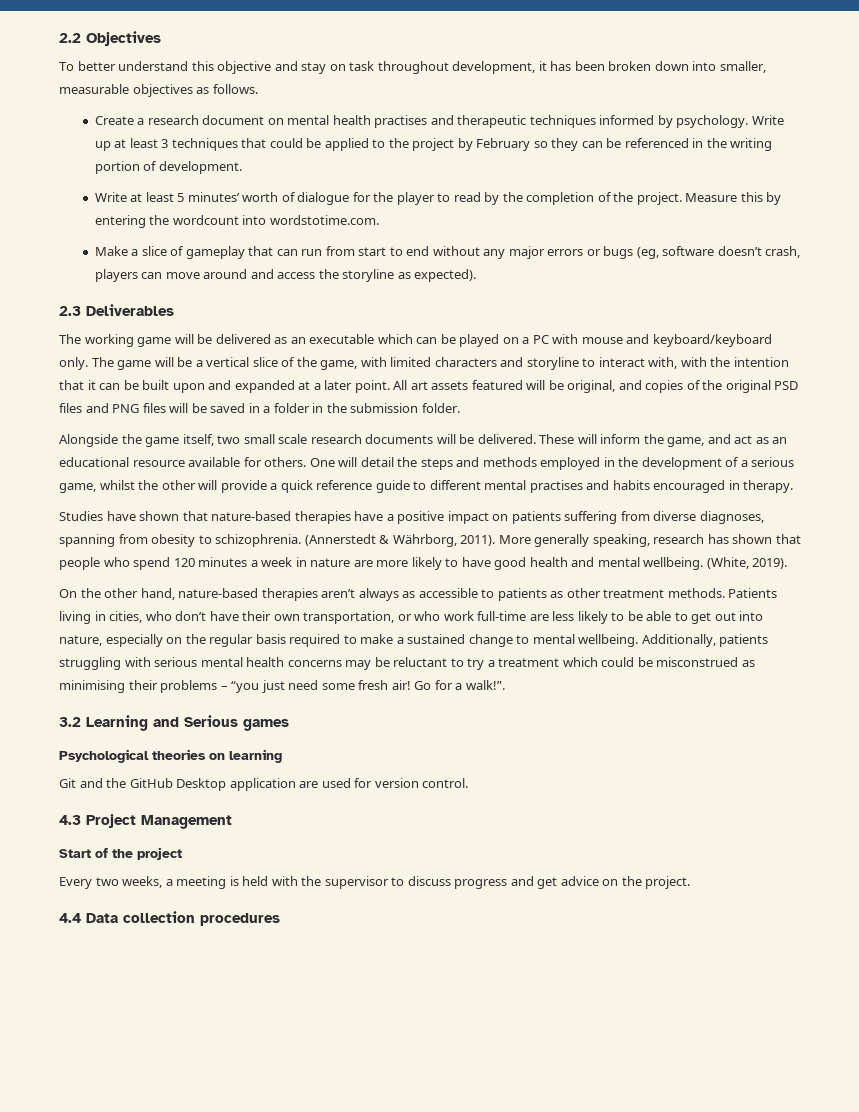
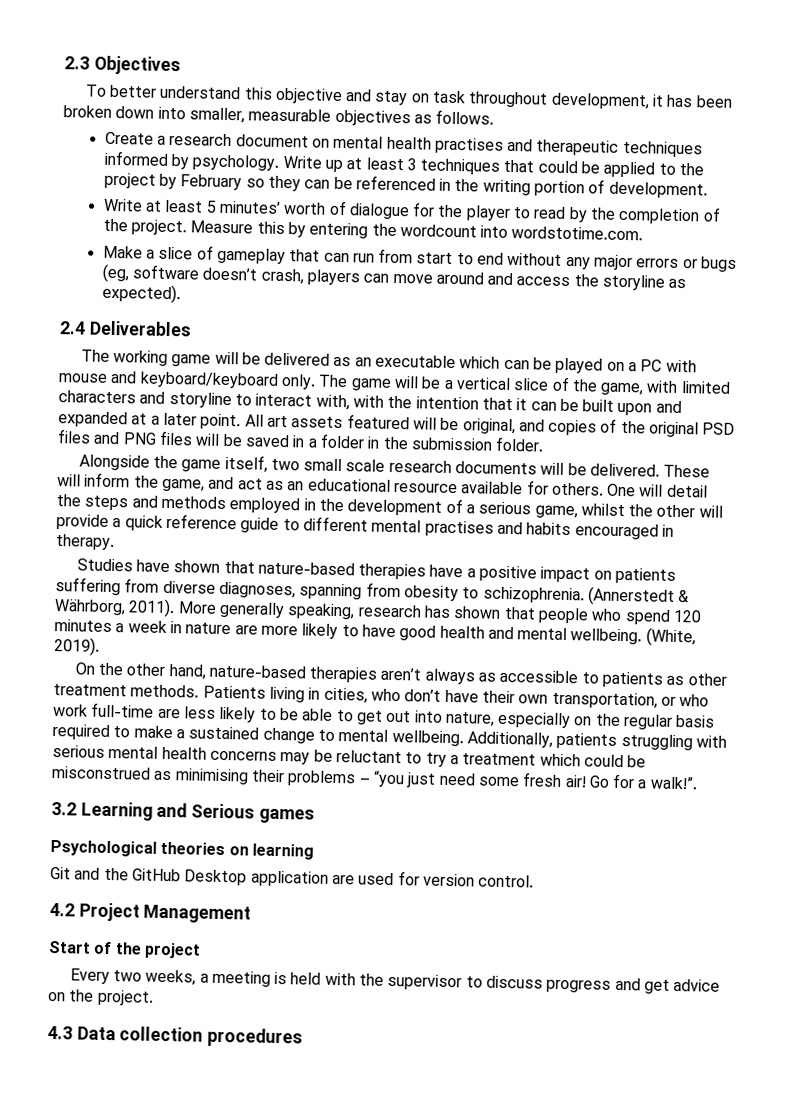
- 2.2 Objectives
+ 2.3 Objectives
- 2.3 Deliverables
+ 2.4 Deliverables
- 4.3 Project Management
+ 4.2 Project Management
- 4.4 Data collection procedures
+ 4.3 Data collection procedures

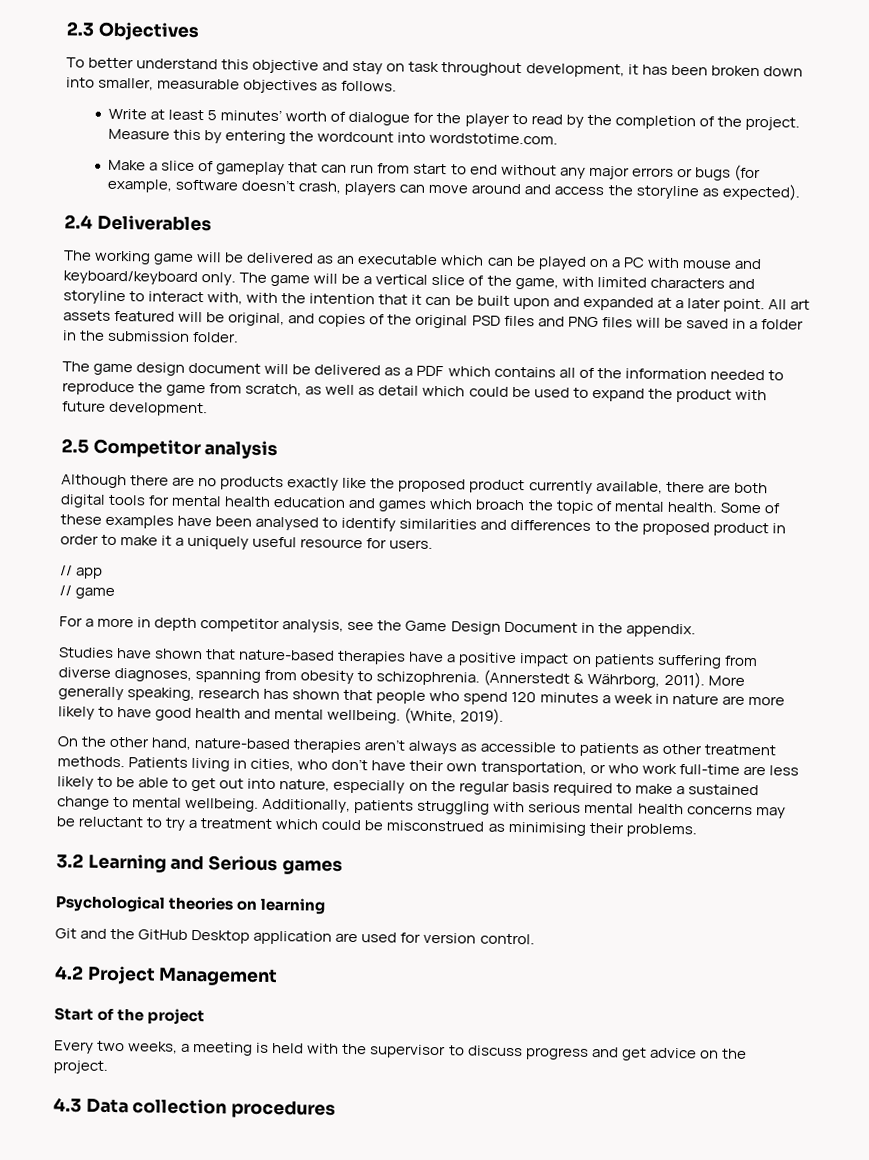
- Create a research document on mental health practises and therapeutic techniques informed by psychology. Write up at least 3 techniques that could be applied to the project by February so they can be referenced in the writing portion of development.
- Make a slice of gameplay that can run from start to end without any major errors or bugs (eg, software doesn’t crash, players can move around and access the storyline as expected).
+ Make a slice of gameplay that can run from start to end without any major errors or bugs (for example, software doesn’t crash, players can move around and access the storyline as expected).
- Alongside the game itself, two small scale research documents will be delivered. These will inform the game, and act as an educational resource available for others. One will detail the steps and methods employed in the development of a serious game, whilst the other will provide a quick reference guide to different mental practises and habits encouraged in therapy.
+ The game design document will be delivered as a PDF which contains all of the information needed to reproduce the game from scratch, as well as detail which could be used to expand the product with future development.
+ 2.5 Competitor analysis
+ Although there are no products exactly like the proposed product currently available, there are both digital tools for mental health education and games which broach the topic of mental health. Some of these examples have been analysed to identify similarities and differences to the proposed product in order to make it a uniquely useful resource for users.
+ // app
+ // game
+ For a more in depth competitor analysis, see the Game Design Document in the appendix.
- Additionally, patients struggling with serious mental health concerns may be reluctant to try a treatment which could be misconstrued as minimising their problems – “you just need some fresh air! Go for a walk!”.
+ Additionally, patients struggling with serious mental health concerns may be reluctant to try a treatment which could be misconstrued as minimising their problems.

